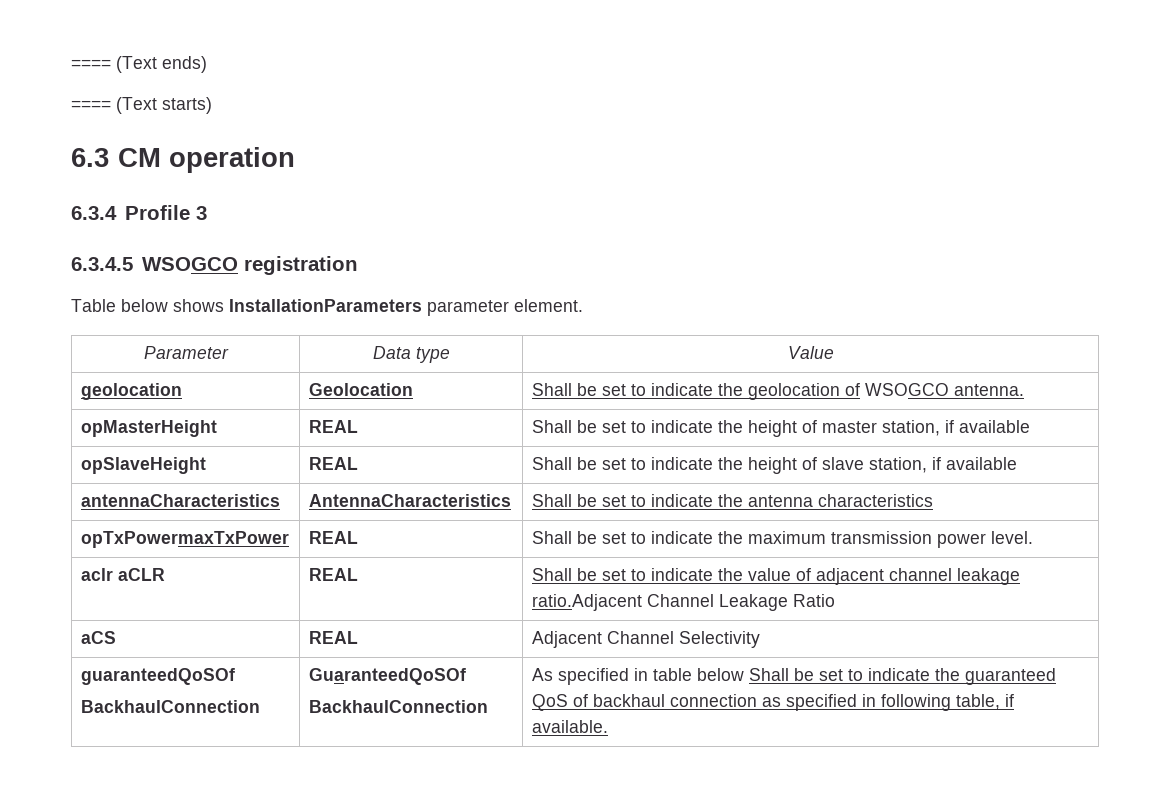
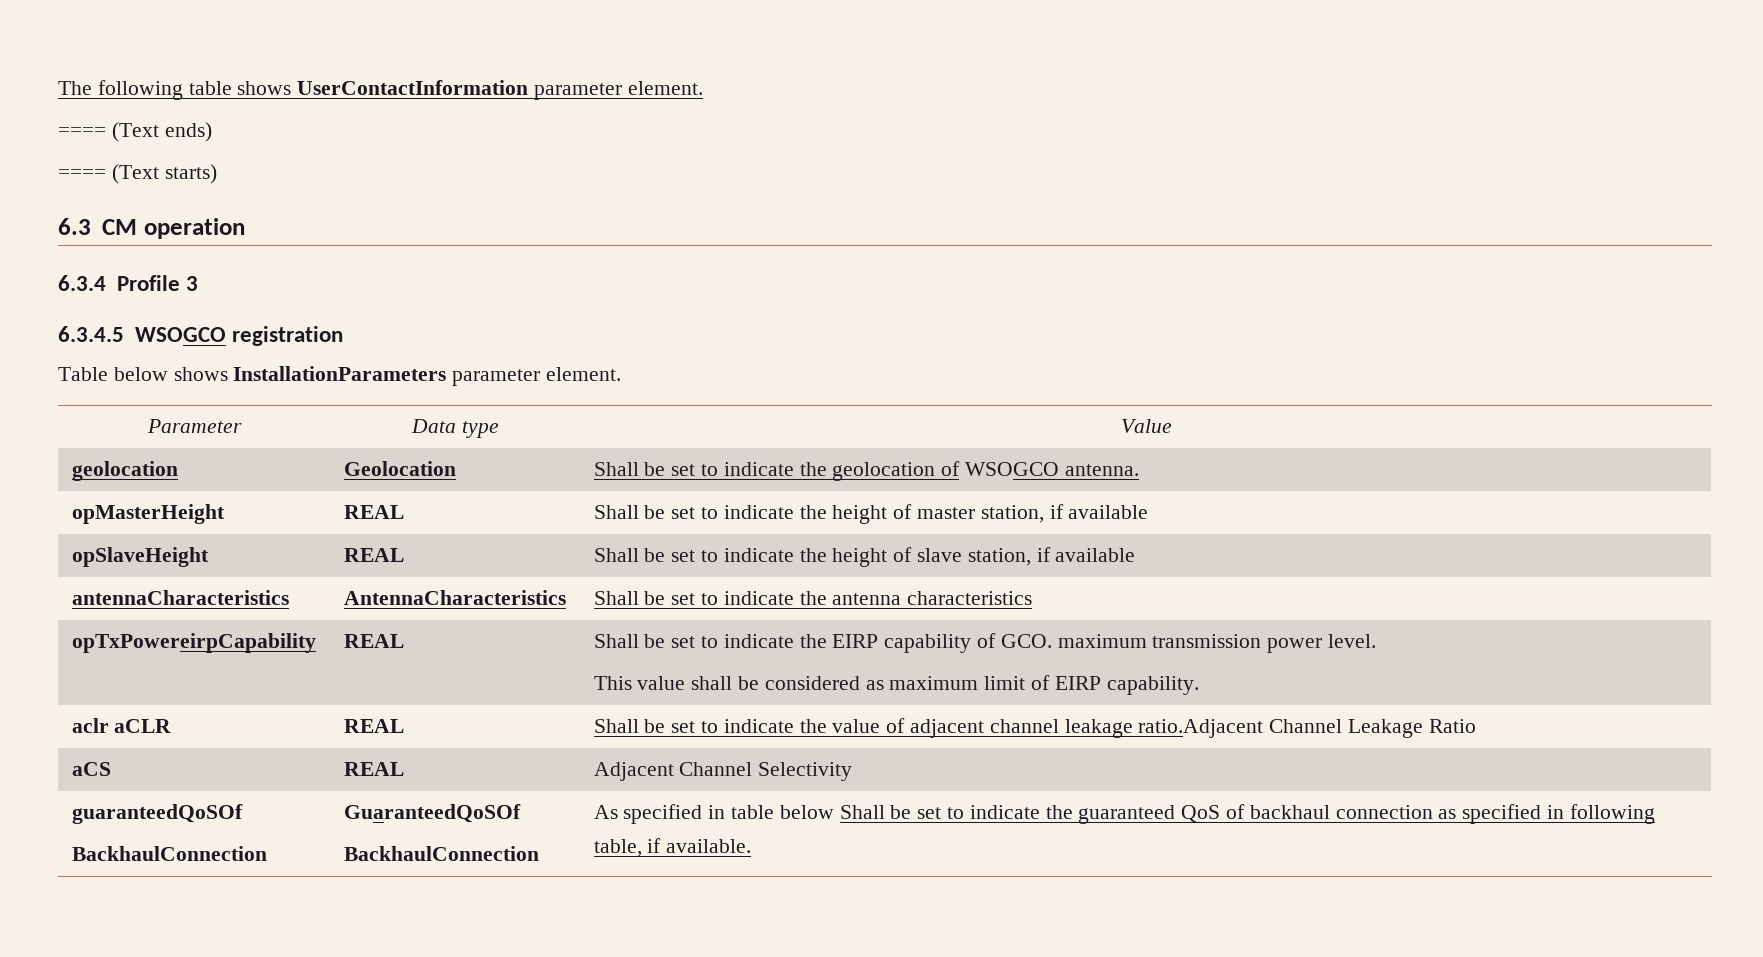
+ The following table shows UserContactInformation parameter element.
- opTxPowermaxTxPower | REAL | Shall be set to indicate the maximum transmission power level.
+ opTxPowereirpCapability | REAL | Shall be set to indicate the EIRP capability of GCO. maximum transmission power level.
+ This value shall be considered as maximum limit of EIRP capability.

